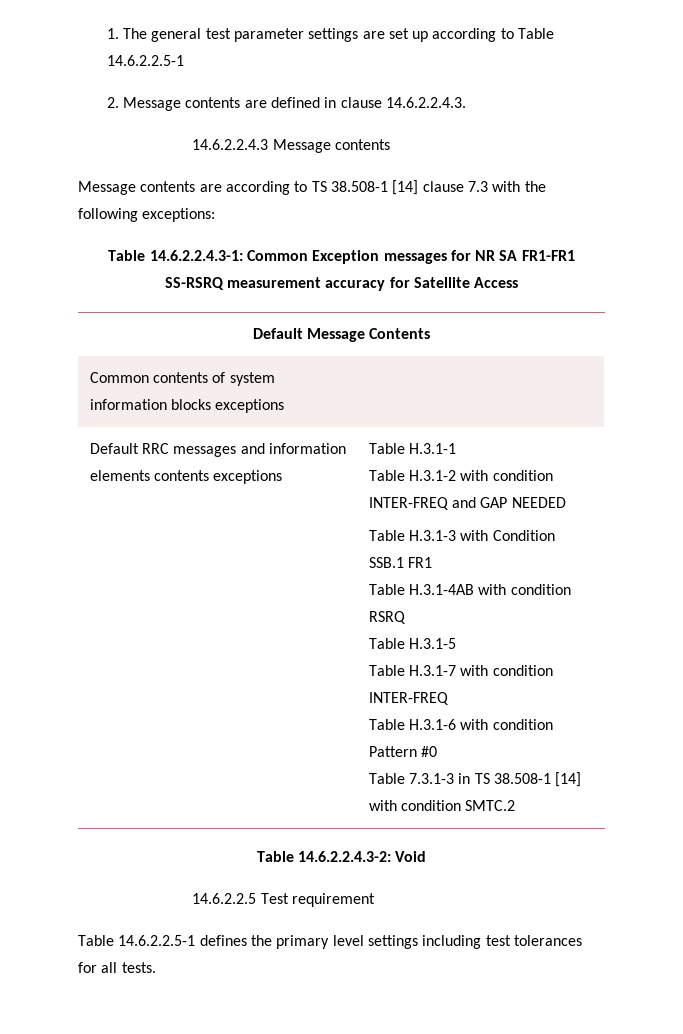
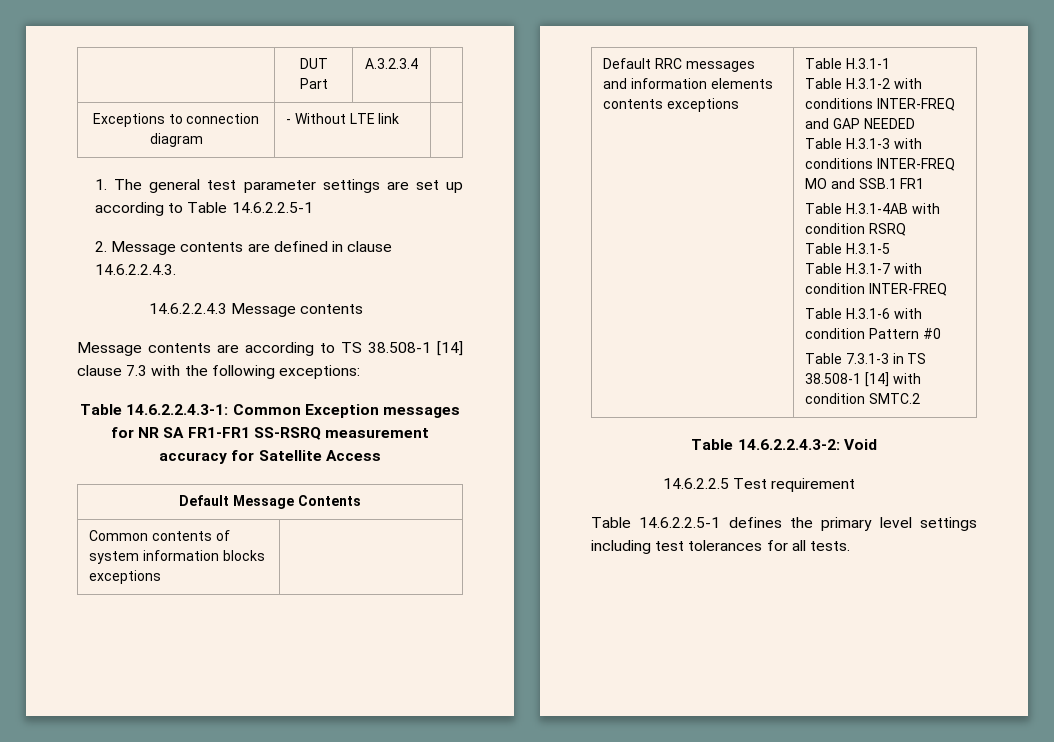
+ | DUT Part | A.3.2.3.4 |
+ Exceptions to connection diagram | - Without LTE link |
- Table H.3.1-2 with condition INTER-FREQ and GAP NEEDED
+ Table H.3.1-2 with conditions INTER-FREQ and GAP NEEDED
- Table H.3.1-3 with Condition SSB.1 FR1
+ Table H.3.1-3 with conditions INTER-FREQ MO and SSB.1 FR1

